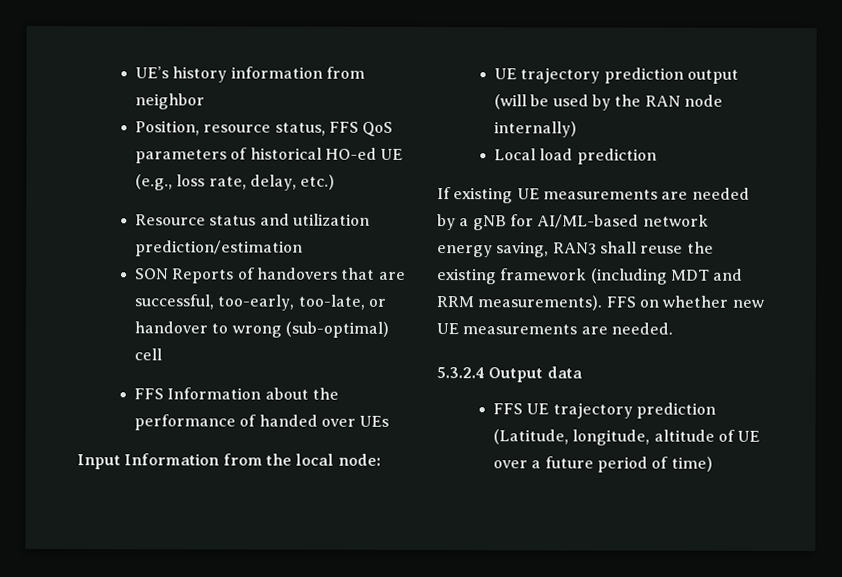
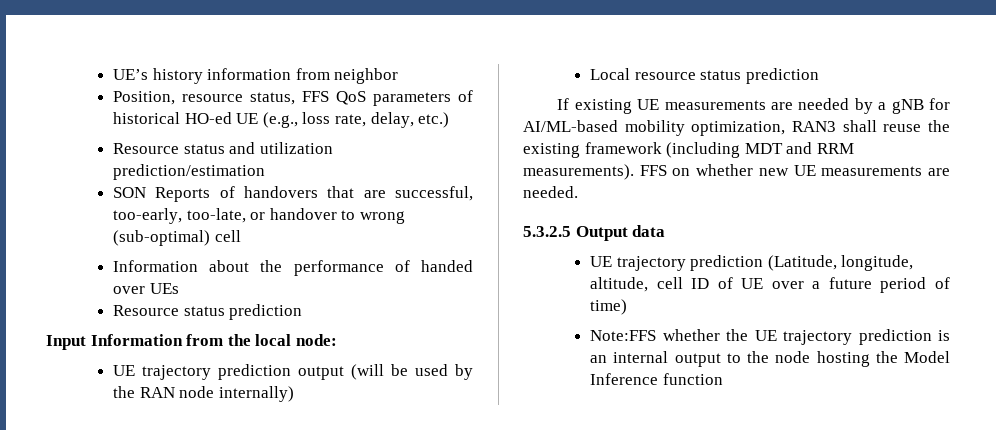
- FFS Information about the performance of handed over UEs
+ Information about the performance of handed over UEs
+ Resource status prediction
- Local load prediction
+ Local resource status prediction
- If existing UE measurements are needed by a gNB for AI/ML-based network energy saving, RAN3 shall reuse the existing framework (including MDT and RRM measurements).
+ If existing UE measurements are needed by a gNB for AI/ML-based mobility optimization, RAN3 shall reuse the existing framework (including MDT and RRM measurements).
- 5.3.2.4 Output data
+ 5.3.2.5 Output data
- FFS UE trajectory prediction (Latitude, longitude, altitude of UE over a future period of time)
+ UE trajectory prediction (Latitude, longitude, altitude, cell ID of UE over a future period of time)
+ Note:FFS whether the UE trajectory prediction is an internal output to the node hosting the Model Inference function

